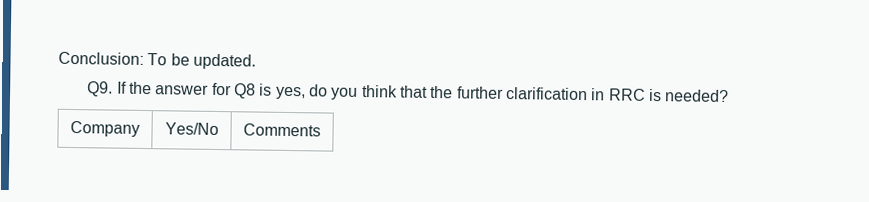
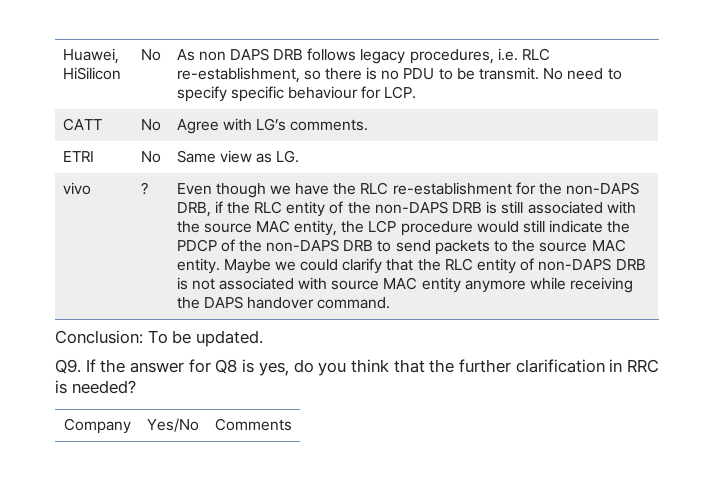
+ Huawei, HiSilicon | No | As non DAPS DRB follows legacy procedures, i.e. RLC re-establishment, so there is no PDU to be transmit. No need to specify specific behaviour for LCP.
+ CATT | No | Agree with LG’s comments.
+ ETRI | No | Same view as LG.
+ vivo | ? | Even though we have the RLC re-establishment for the non-DAPS DRB, if the RLC entity of the non-DAPS DRB is still associated with the source MAC entity, the LCP procedure would still indicate the PDCP of the non-DAPS DRB to send packets to the source MAC entity. Maybe we could clarify that the RLC entity of non-DAPS DRB is not associated with source MAC entity anymore while receiving the DAPS handover command.

